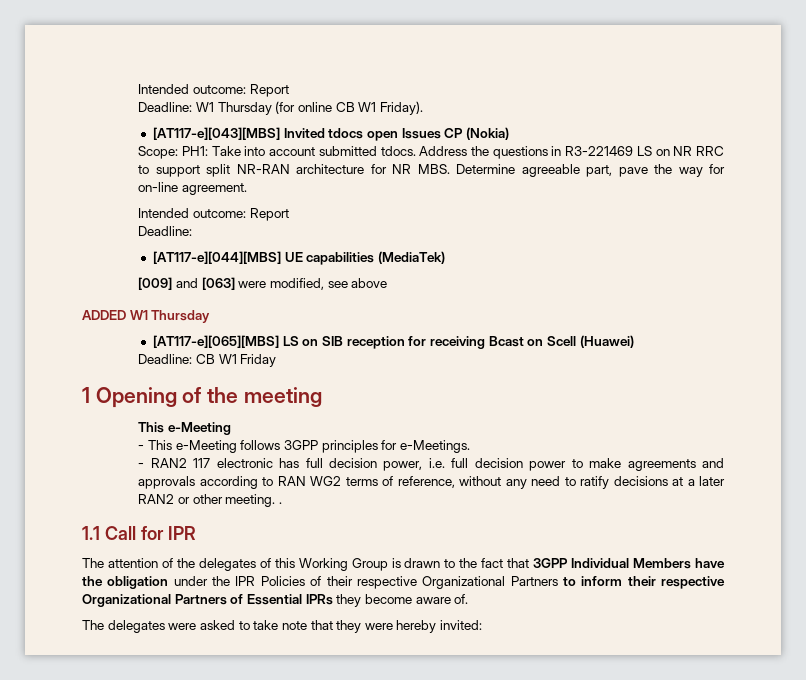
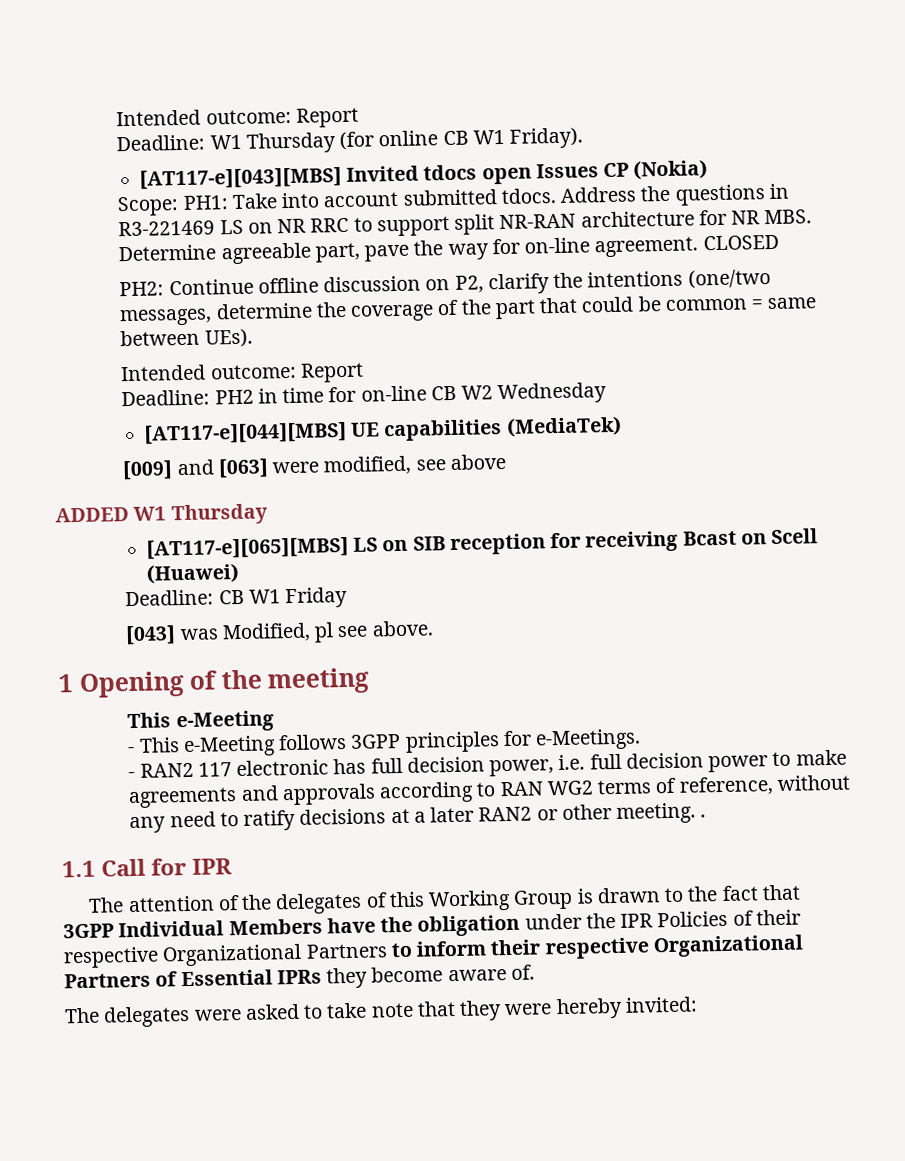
- Address the questions in R3-221469 LS on NR RRC to support split NR-RAN architecture for NR MBS. Determine agreeable part, pave the way for on-line agreement.
+ Address the questions in R3-221469 LS on NR RRC to support split NR-RAN architecture for NR MBS. Determine agreeable part, pave the way for on-line agreement. CLOSED
+ PH2: Continue offline discussion on P2, clarify the intentions (one/two messages, determine the coverage of the part that could be common = same between UEs).
  Intended outcome: Report
- Deadline:
+ Deadline: PH2 in time for on-line CB W2 Wednesday
+ [043] was Modified, pl see above.

